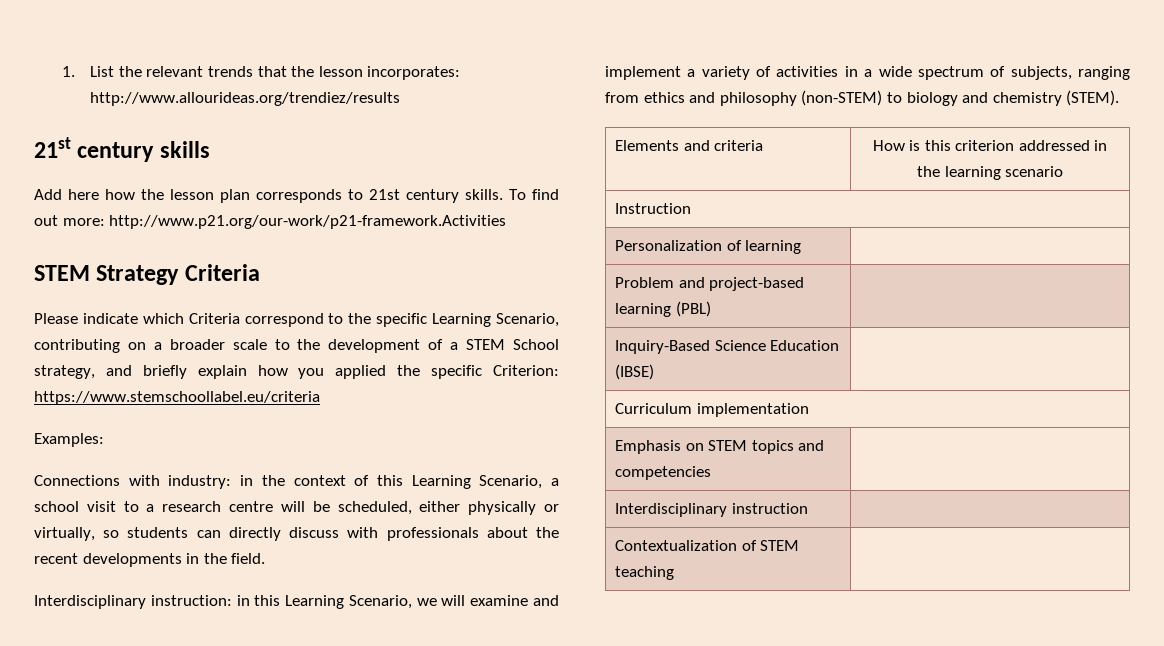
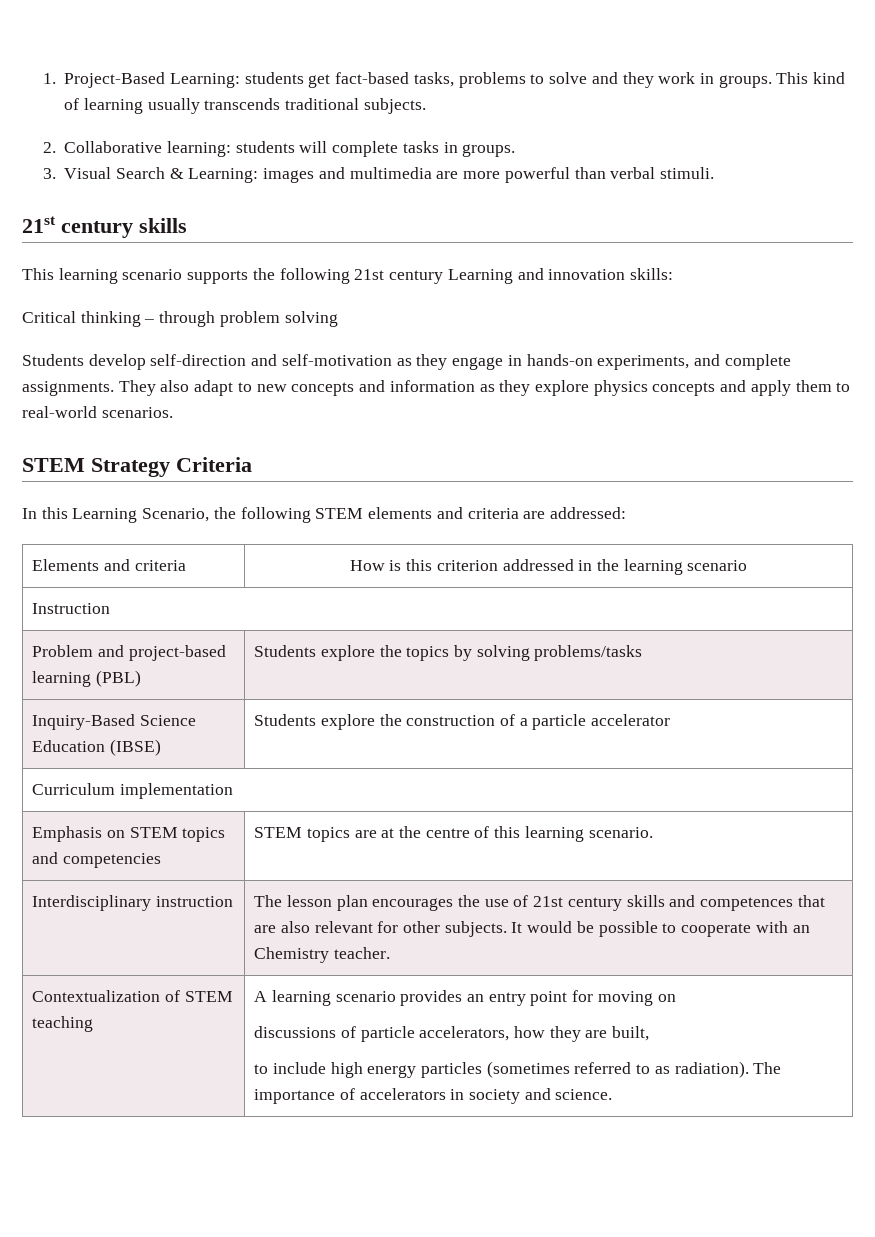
- 1. List the relevant trends that the lesson incorporates: http://www.allourideas.org/trendiez/results
+ 1. Project-Based Learning: students get fact-based tasks, problems to solve and they work in groups. This kind of learning usually transcends traditional subjects.
+ 2. Collaborative learning: students will complete tasks in groups.
+ 3. Visual Search & Learning: images and multimedia are more powerful than verbal stimuli.
  21st century skills
- Add here how the lesson plan corresponds to 21st century skills. To find out more: http://www.p21.org/our-work/p21-framework.Activities
+ This learning scenario supports the following 21st century Learning and innovation skills:
+ Critical thinking – through problem solving
+ Students develop self-direction and self-motivation as they engage in hands-on experiments, and complete assignments. They also adapt to new concepts and information as they explore physics concepts and apply them to real-world scenarios.
  STEM Strategy Criteria
- Please indicate which Criteria correspond to the specific Learning Scenario, contributing on a broader scale to the development of a STEM School strategy, and briefly explain how you applied the specific Criterion: https://www.stemschoollabel.eu/criteria
- Examples:
- Connections with industry: in the context of this Learning Scenario, a school visit to a research centre will be scheduled, either physically or virtually, so students can directly discuss with professionals about the recent developments in the field.
- Interdisciplinary instruction: in this Learning Scenario, we will examine and implement a variety of activities in a wide spectrum of subjects, ranging from ethics and philosophy (non-STEM) to biology and chemistry (STEM).
+ In this Learning Scenario, the following STEM elements and criteria are addressed:
- Personalization of learning |
- Problem and project-based learning (PBL) |
- Inquiry-Based Science Education (IBSE) |
+ Problem and project-based learning (PBL) | Students explore the topics by solving problems/tasks
+ Inquiry-Based Science Education (IBSE) | Students explore the construction of a particle accelerator
- Emphasis on STEM topics and competencies |
- Interdisciplinary instruction |
- Contextualization of STEM teaching |
+ Emphasis on STEM topics and competencies | STEM topics are at the centre of this learning scenario.
+ Interdisciplinary instruction | The lesson plan encourages the use of 21st century skills and competences that are also relevant for other subjects. It would be possible to cooperate with an Chemistry teacher.
+ Contextualization of STEM teaching | A learning scenario provides an entry point for moving on
+ discussions of particle accelerators, how they are built,
+ to include high energy particles (sometimes referred to as radiation). The importance of accelerators in society and science.

